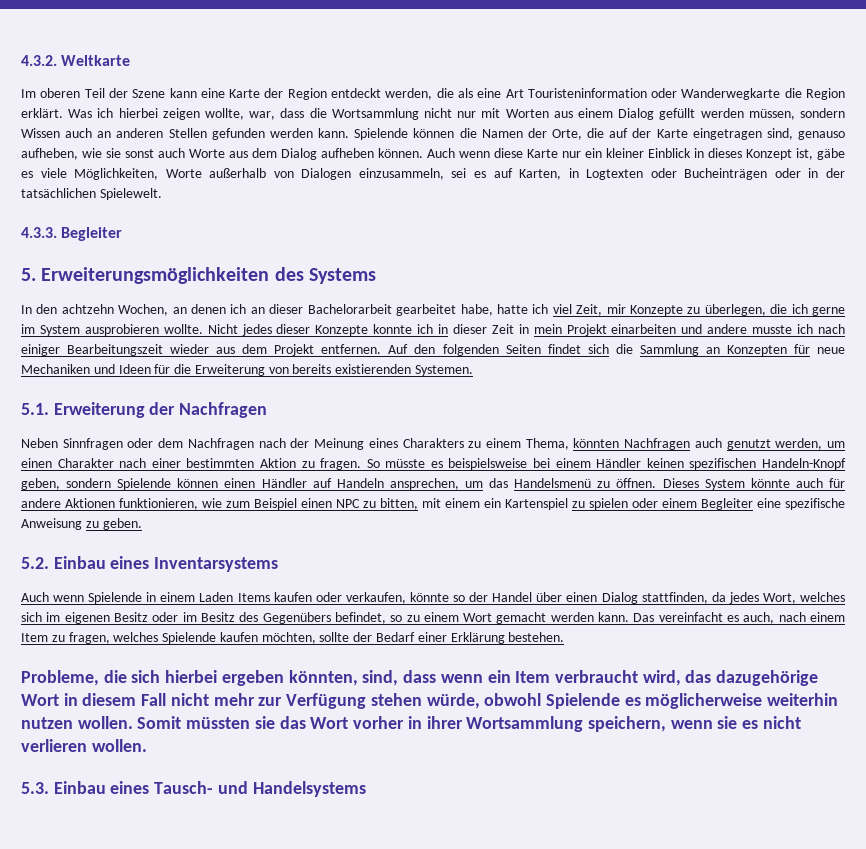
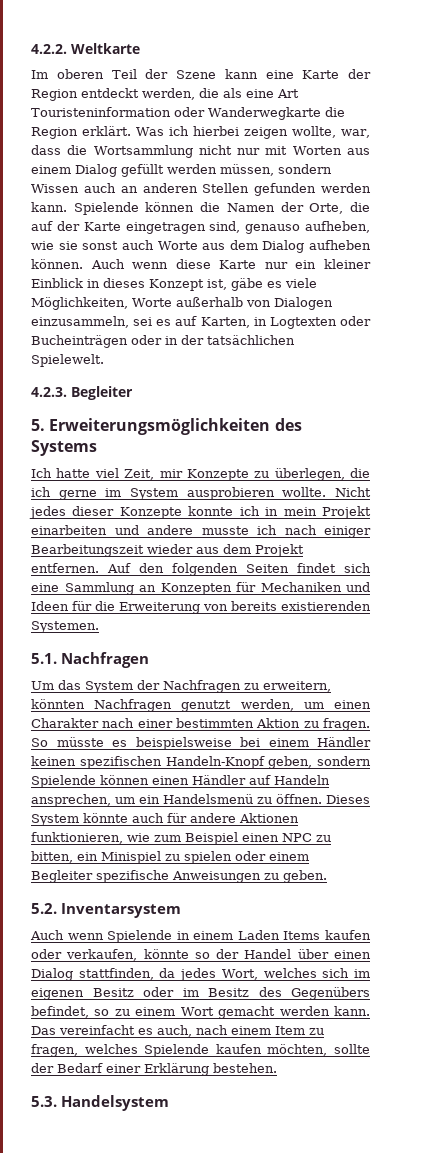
- 4.3.2. Weltkarte
+ 4.2.2. Weltkarte
- 4.3.3. Begleiter
+ 4.2.3. Begleiter
- In den achtzehn Wochen, an denen ich an dieser Bachelorarbeit gearbeitet habe, hatte ich viel Zeit, mir Konzepte zu überlegen, die ich gerne im System ausprobieren wollte.
+ Ich hatte viel Zeit, mir Konzepte zu überlegen, die ich gerne im System ausprobieren wollte.
- Nicht jedes dieser Konzepte konnte ich in dieser Zeit in mein Projekt einarbeiten und andere musste ich nach einiger Bearbeitungszeit wieder aus dem Projekt entfernen.
+ Nicht jedes dieser Konzepte konnte ich in mein Projekt einarbeiten und andere musste ich nach einiger Bearbeitungszeit wieder aus dem Projekt entfernen.
- Auf den folgenden Seiten findet sich die Sammlung an Konzepten für neue Mechaniken und Ideen für die Erweiterung von bereits existierenden Systemen.
+ Auf den folgenden Seiten findet sich eine Sammlung an Konzepten für Mechaniken und Ideen für die Erweiterung von bereits existierenden Systemen.
- 5.1. Erweiterung der Nachfragen
- Neben Sinnfragen oder dem Nachfragen nach der Meinung eines Charakters zu einem Thema, könnten Nachfragen auch genutzt werden, um einen Charakter nach einer bestimmten Aktion zu fragen.
+ 5.1. Nachfragen
+ Um das System der Nachfragen zu erweitern, könnten Nachfragen genutzt werden, um einen Charakter nach einer bestimmten Aktion zu fragen.
- So müsste es beispielsweise bei einem Händler keinen spezifischen Handeln-Knopf geben, sondern Spielende können einen Händler auf Handeln ansprechen, um das Handelsmenü zu öffnen.
+ So müsste es beispielsweise bei einem Händler keinen spezifischen Handeln-Knopf geben, sondern Spielende können einen Händler auf Handeln ansprechen, um ein Handelsmenü zu öffnen.
- Dieses System könnte auch für andere Aktionen funktionieren, wie zum Beispiel einen NPC zu bitten, mit einem ein Kartenspiel zu spielen oder einem Begleiter eine spezifische Anweisung zu geben.
+ Dieses System könnte auch für andere Aktionen funktionieren, wie zum Beispiel einen NPC zu bitten, ein Minispiel zu spielen oder einem Begleiter spezifische Anweisungen zu geben.
- 5.2. Einbau eines Inventarsystems
+ 5.2. Inventarsystem
- Probleme, die sich hierbei ergeben könnten, sind, dass wenn ein Item verbraucht wird, das dazugehörige Wort in diesem Fall nicht mehr zur Verfügung stehen würde, obwohl Spielende es möglicherweise weiterhin nutzen wollen. Somit müssten sie das Wort vorher in ihrer Wortsammlung speichern, wenn sie es nicht verlieren wollen.
- 5.3. Einbau eines Tausch- und Handelsystems
+ 5.3. Handelsystem

